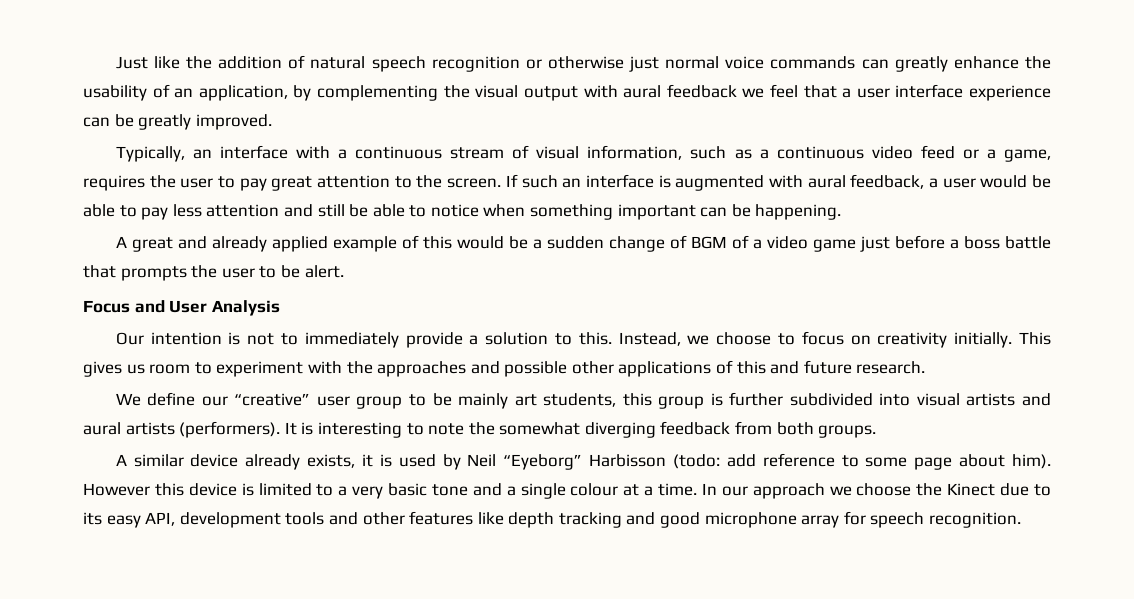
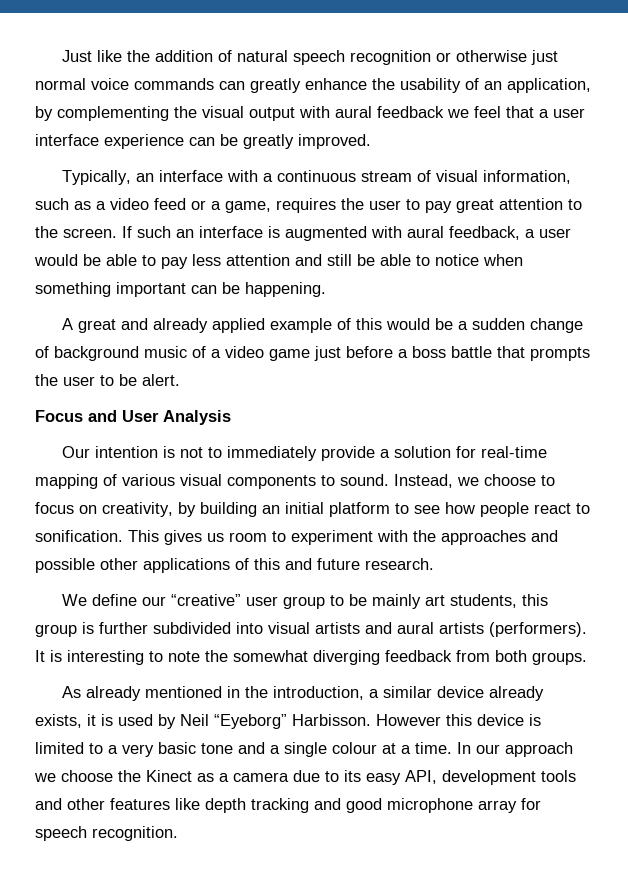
- Typically, an interface with a continuous stream of visual information, such as a continuous video feed or a game, requires the user to pay great attention to the screen.
+ Typically, an interface with a continuous stream of visual information, such as a video feed or a game, requires the user to pay great attention to the screen.
- A great and already applied example of this would be a sudden change of BGM of a video game just before a boss battle that prompts the user to be alert.
+ A great and already applied example of this would be a sudden change of background music of a video game just before a boss battle that prompts the user to be alert.
- Our intention is not to immediately provide a solution to this.
+ Our intention is not to immediately provide a solution for real-time mapping of various visual components to sound.
- Instead, we choose to focus on creativity initially.
+ Instead, we choose to focus on creativity, by building an initial platform to see how people react to sonification.
- A similar device already exists, it is used by Neil “Eyeborg” Harbisson (todo: add reference to some page about him).
+ As already mentioned in the introduction, a similar device already exists, it is used by Neil “Eyeborg” Harbisson.
- In our approach we choose the Kinect due to its easy API, development tools and other features like depth tracking and good microphone array for speech recognition.
+ In our approach we choose the Kinect as a camera due to its easy API, development tools and other features like depth tracking and good microphone array for speech recognition.

